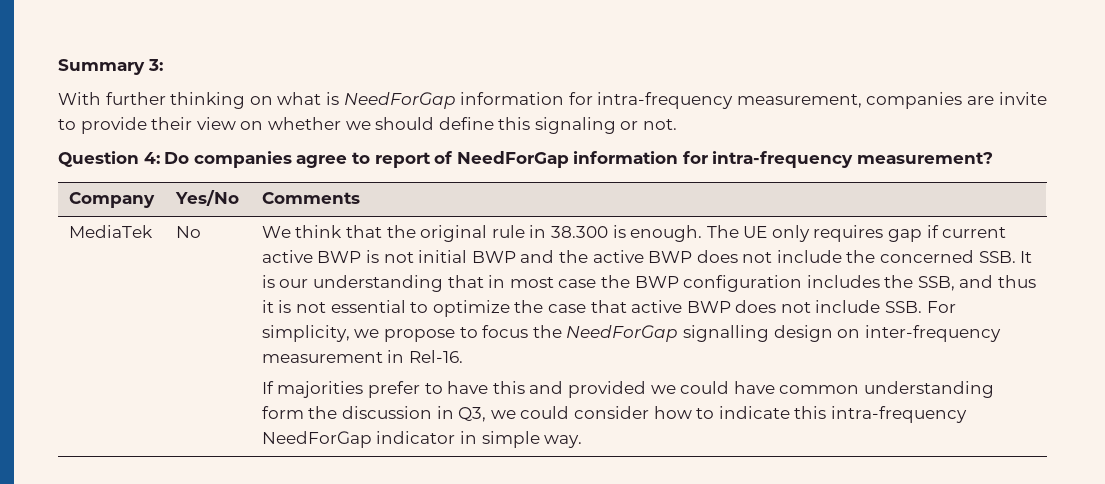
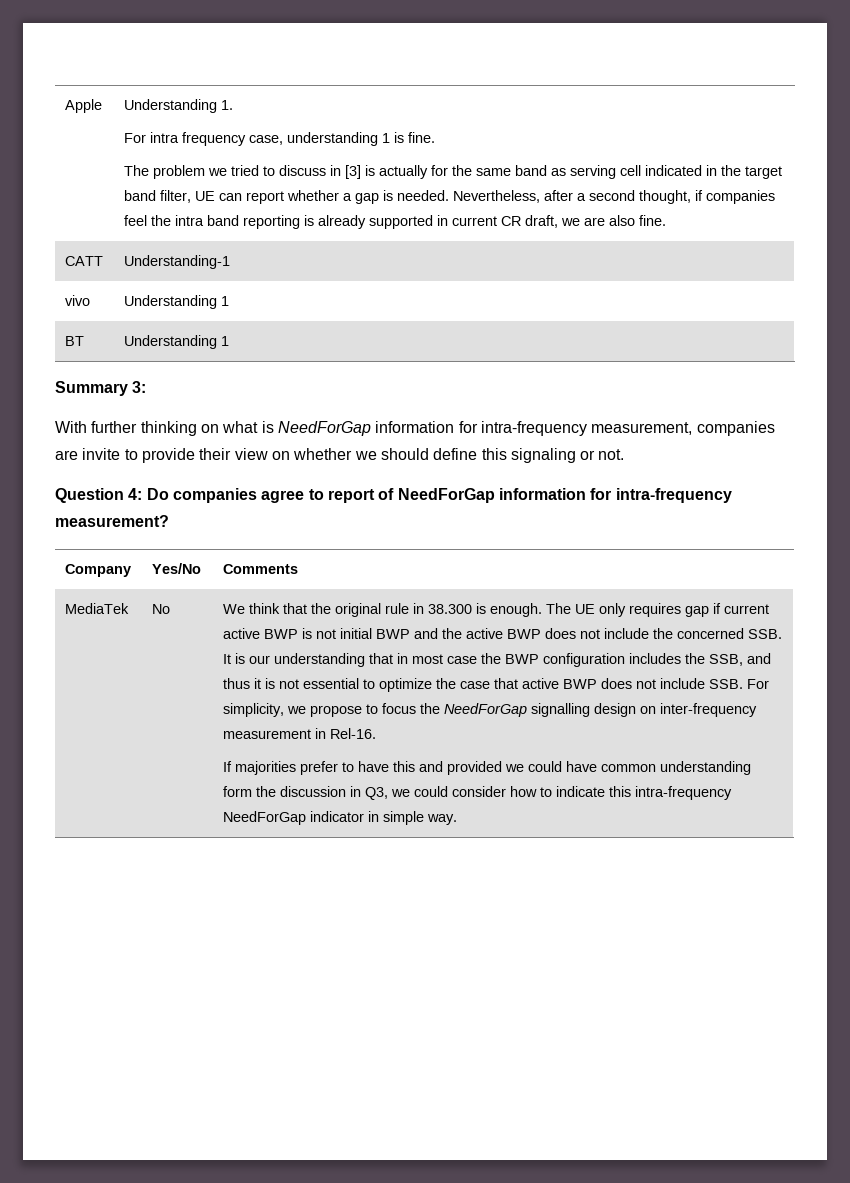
+ Apple | Understanding 1.
+ For intra frequency case, understanding 1 is fine.
+ The problem we tried to discuss in [3] is actually for the same band as serving cell indicated in the target band filter, UE can report whether a gap is needed. Nevertheless, after a second thought, if companies feel the intra band reporting is already supported in current CR draft, we are also fine.
+ CATT | Understanding-1
+ vivo | Understanding 1
+ BT | Understanding 1

